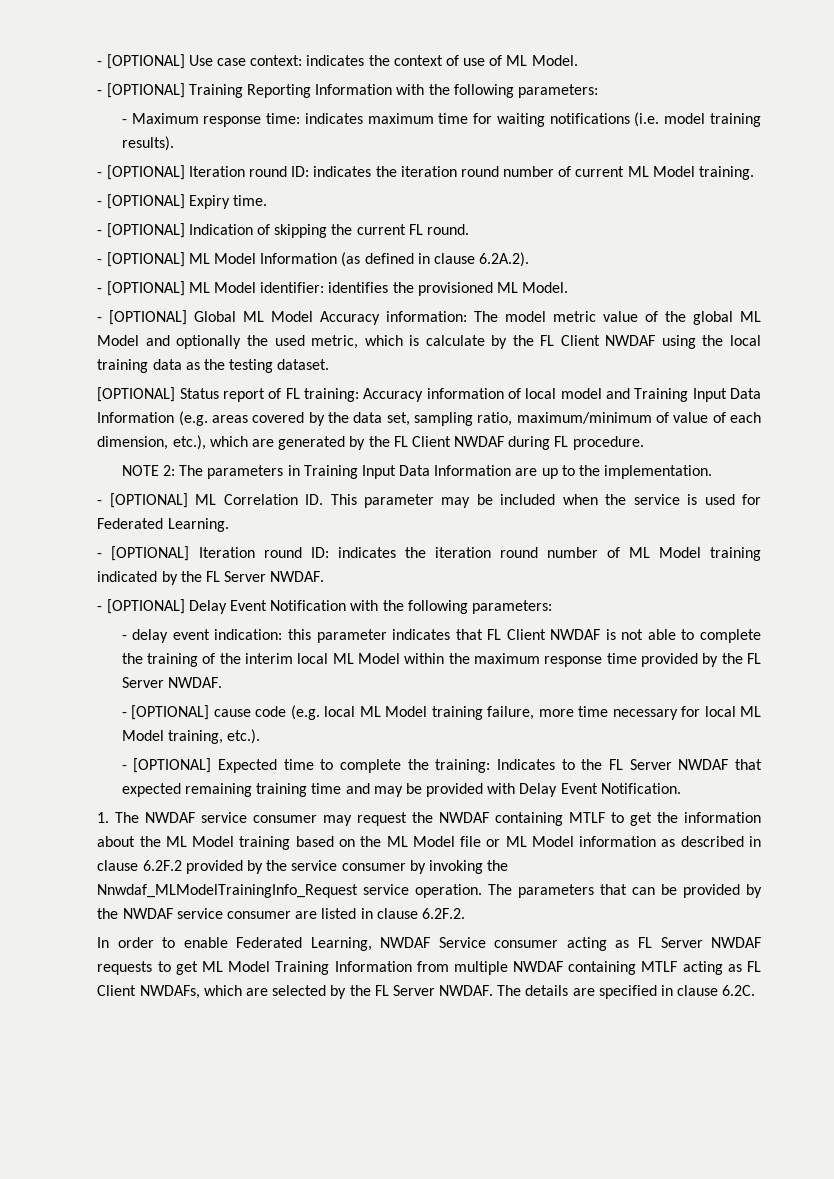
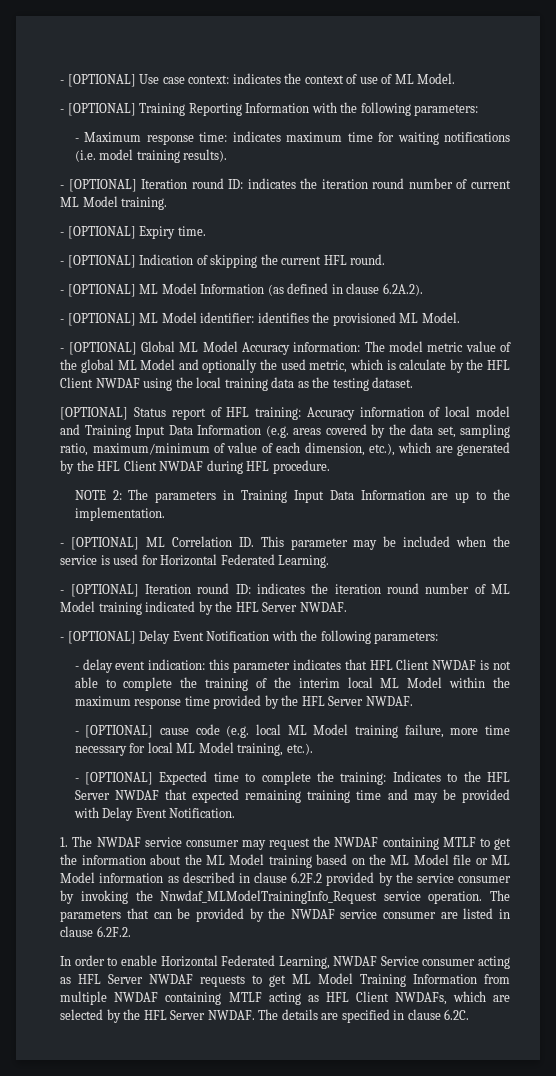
- - [OPTIONAL] Indication of skipping the current FL round.
+ - [OPTIONAL] Indication of skipping the current HFL round.
- - [OPTIONAL] Global ML Model Accuracy information: The model metric value of the global ML Model and optionally the used metric, which is calculate by the FL Client NWDAF using the local training data as the testing dataset.
+ - [OPTIONAL] Global ML Model Accuracy information: The model metric value of the global ML Model and optionally the used metric, which is calculate by the HFL Client NWDAF using the local training data as the testing dataset.
- [OPTIONAL] Status report of FL training: Accuracy information of local model and Training Input Data Information (e.g. areas covered by the data set, sampling ratio, maximum/minimum of value of each dimension, etc.), which are generated by the FL Client NWDAF during FL procedure.
+ [OPTIONAL] Status report of HFL training: Accuracy information of local model and Training Input Data Information (e.g. areas covered by the data set, sampling ratio, maximum/minimum of value of each dimension, etc.), which are generated by the HFL Client NWDAF during HFL procedure.
- - [OPTIONAL] ML Correlation ID. This parameter may be included when the service is used for Federated Learning.
+ - [OPTIONAL] ML Correlation ID. This parameter may be included when the service is used for Horizontal Federated Learning.
- - [OPTIONAL] Iteration round ID: indicates the iteration round number of ML Model training indicated by the FL Server NWDAF.
+ - [OPTIONAL] Iteration round ID: indicates the iteration round number of ML Model training indicated by the HFL Server NWDAF.
- - delay event indication: this parameter indicates that FL Client NWDAF is not able to complete the training of the interim local ML Model within the maximum response time provided by the FL Server NWDAF.
+ - delay event indication: this parameter indicates that HFL Client NWDAF is not able to complete the training of the interim local ML Model within the maximum response time provided by the HFL Server NWDAF.
- - [OPTIONAL] Expected time to complete the training: Indicates to the FL Server NWDAF that expected remaining training time and may be provided with Delay Event Notification.
+ - [OPTIONAL] Expected time to complete the training: Indicates to the HFL Server NWDAF that expected remaining training time and may be provided with Delay Event Notification.
- In order to enable Federated Learning, NWDAF Service consumer acting as FL Server NWDAF requests to get ML Model Training Information from multiple NWDAF containing MTLF acting as FL Client NWDAFs, which are selected by the FL Server NWDAF.
+ In order to enable Horizontal Federated Learning, NWDAF Service consumer acting as HFL Server NWDAF requests to get ML Model Training Information from multiple NWDAF containing MTLF acting as HFL Client NWDAFs, which are selected by the HFL Server NWDAF.

